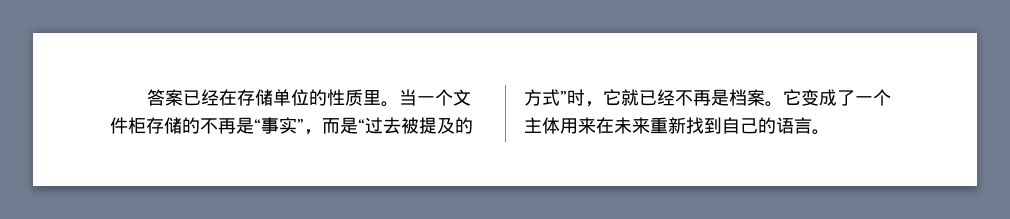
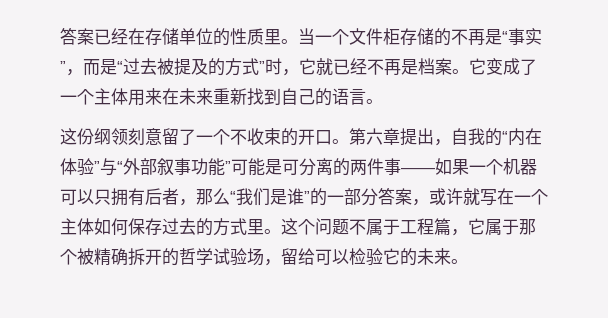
+ 这份纲领刻意留了一个不收束的开口。第六章提出，自我的“内在体验”与“外部叙事功能”可能是可分离的两件事——如果一个机器可以只拥有后者，那么“我们是谁”的一部分答案，或许就写在一个主体如何保存过去的方式里。这个问题不属于工程篇，它属于那个被精确拆开的哲学试验场，留给可以检验它的未来。

